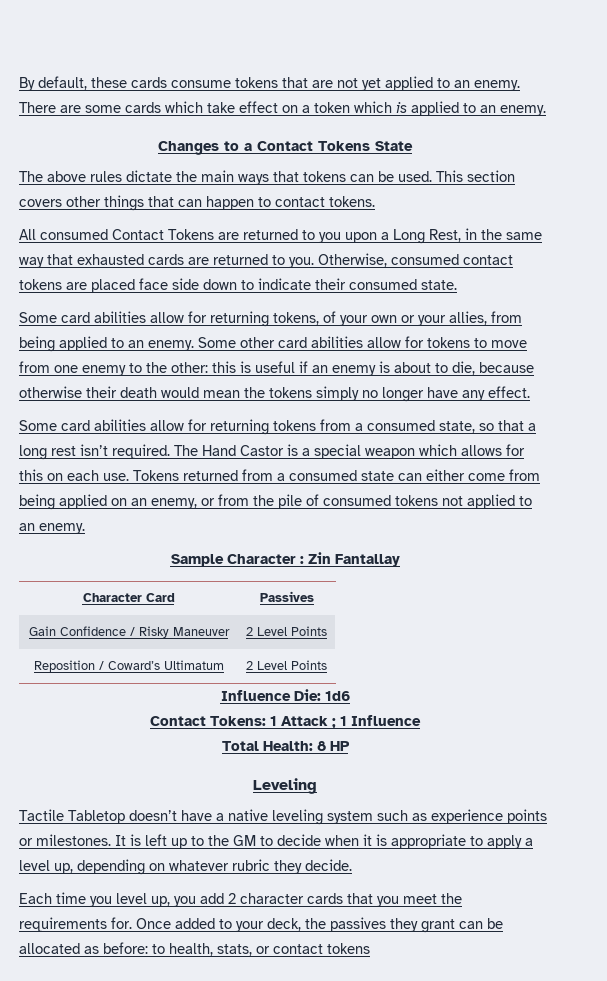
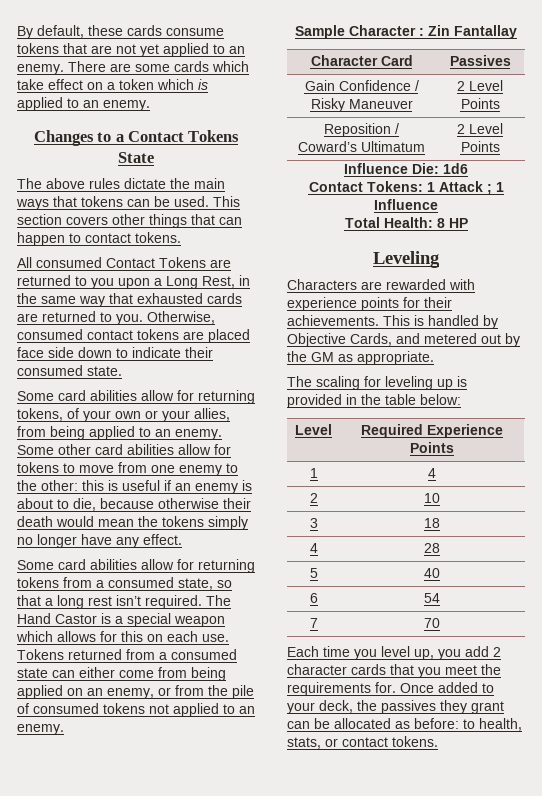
- Tactile Tabletop doesn’t have a native leveling system such as experience points or milestones. It is left up to the GM to decide when it is appropriate to apply a level up, depending on whatever rubric they decide.
+ Characters are rewarded with experience points for their achievements. This is handled by Objective Cards, and metered out by the GM as appropriate.
+ The scaling for leveling up is provided in the table below:
+ Level | Required Experience Points
+ 1 | 4
+ 2 | 10
+ 3 | 18
+ 4 | 28
+ 5 | 40
+ 6 | 54
+ 7 | 70
- Once added to your deck, the passives they grant can be allocated as before: to health, stats, or contact tokens
+ Once added to your deck, the passives they grant can be allocated as before: to health, stats, or contact tokens.

